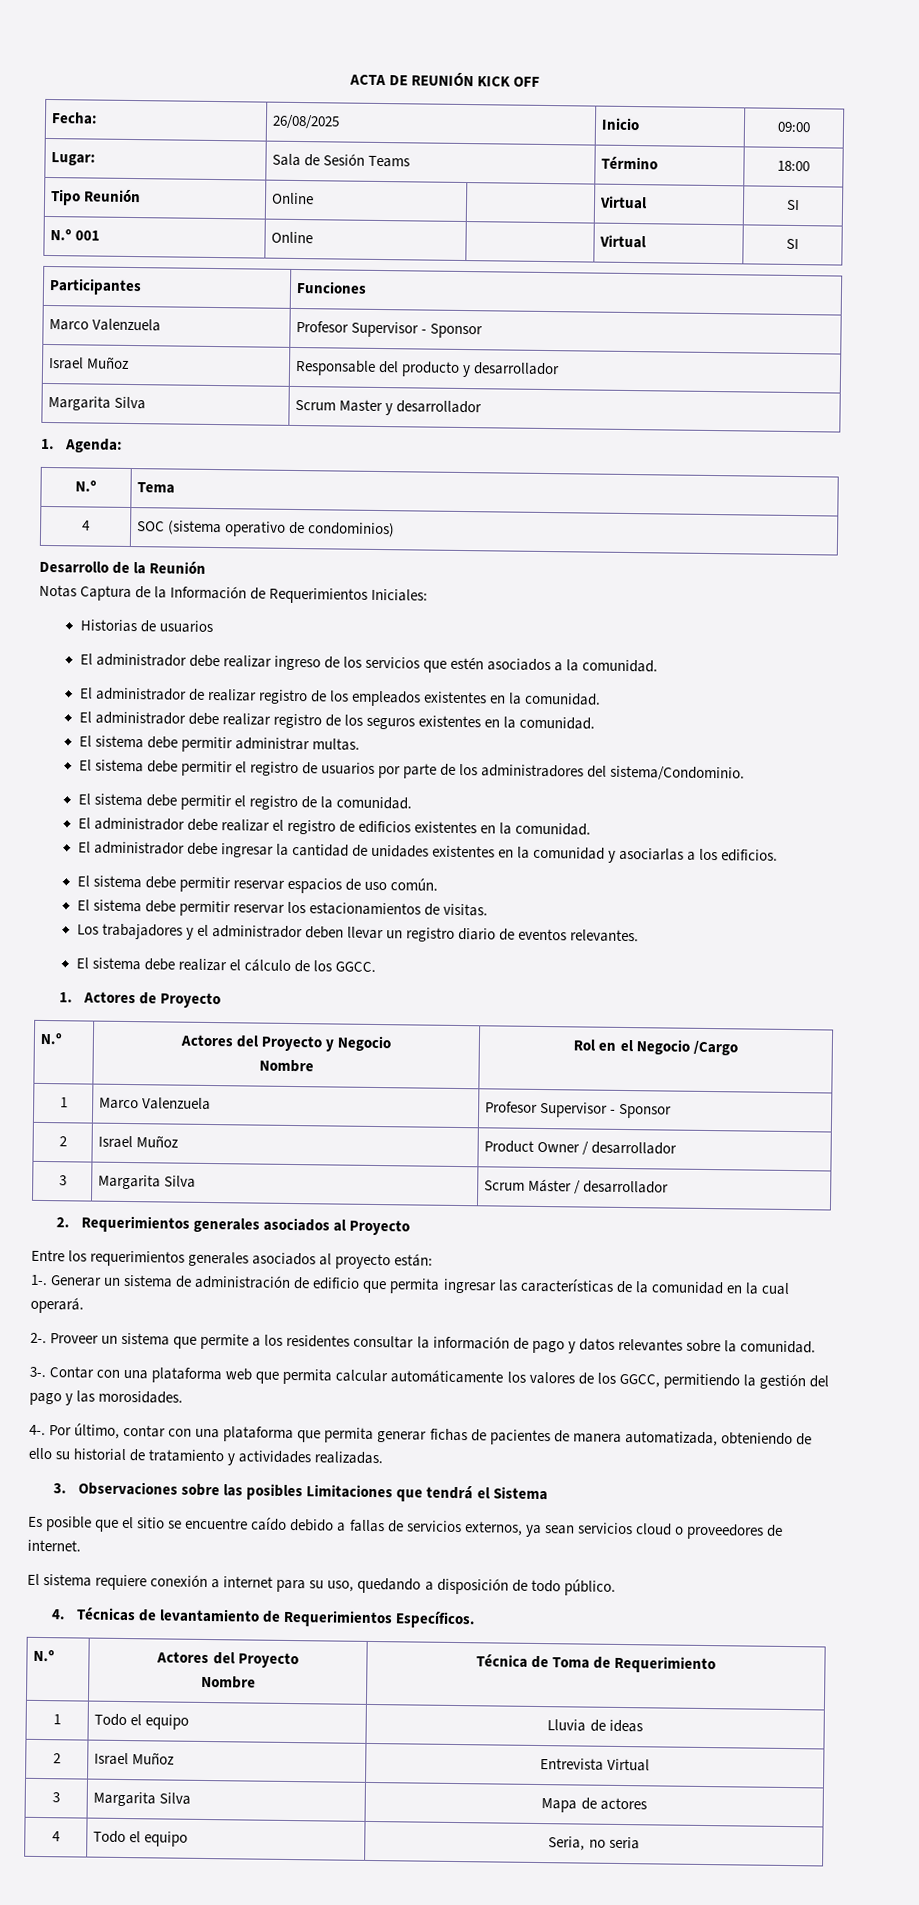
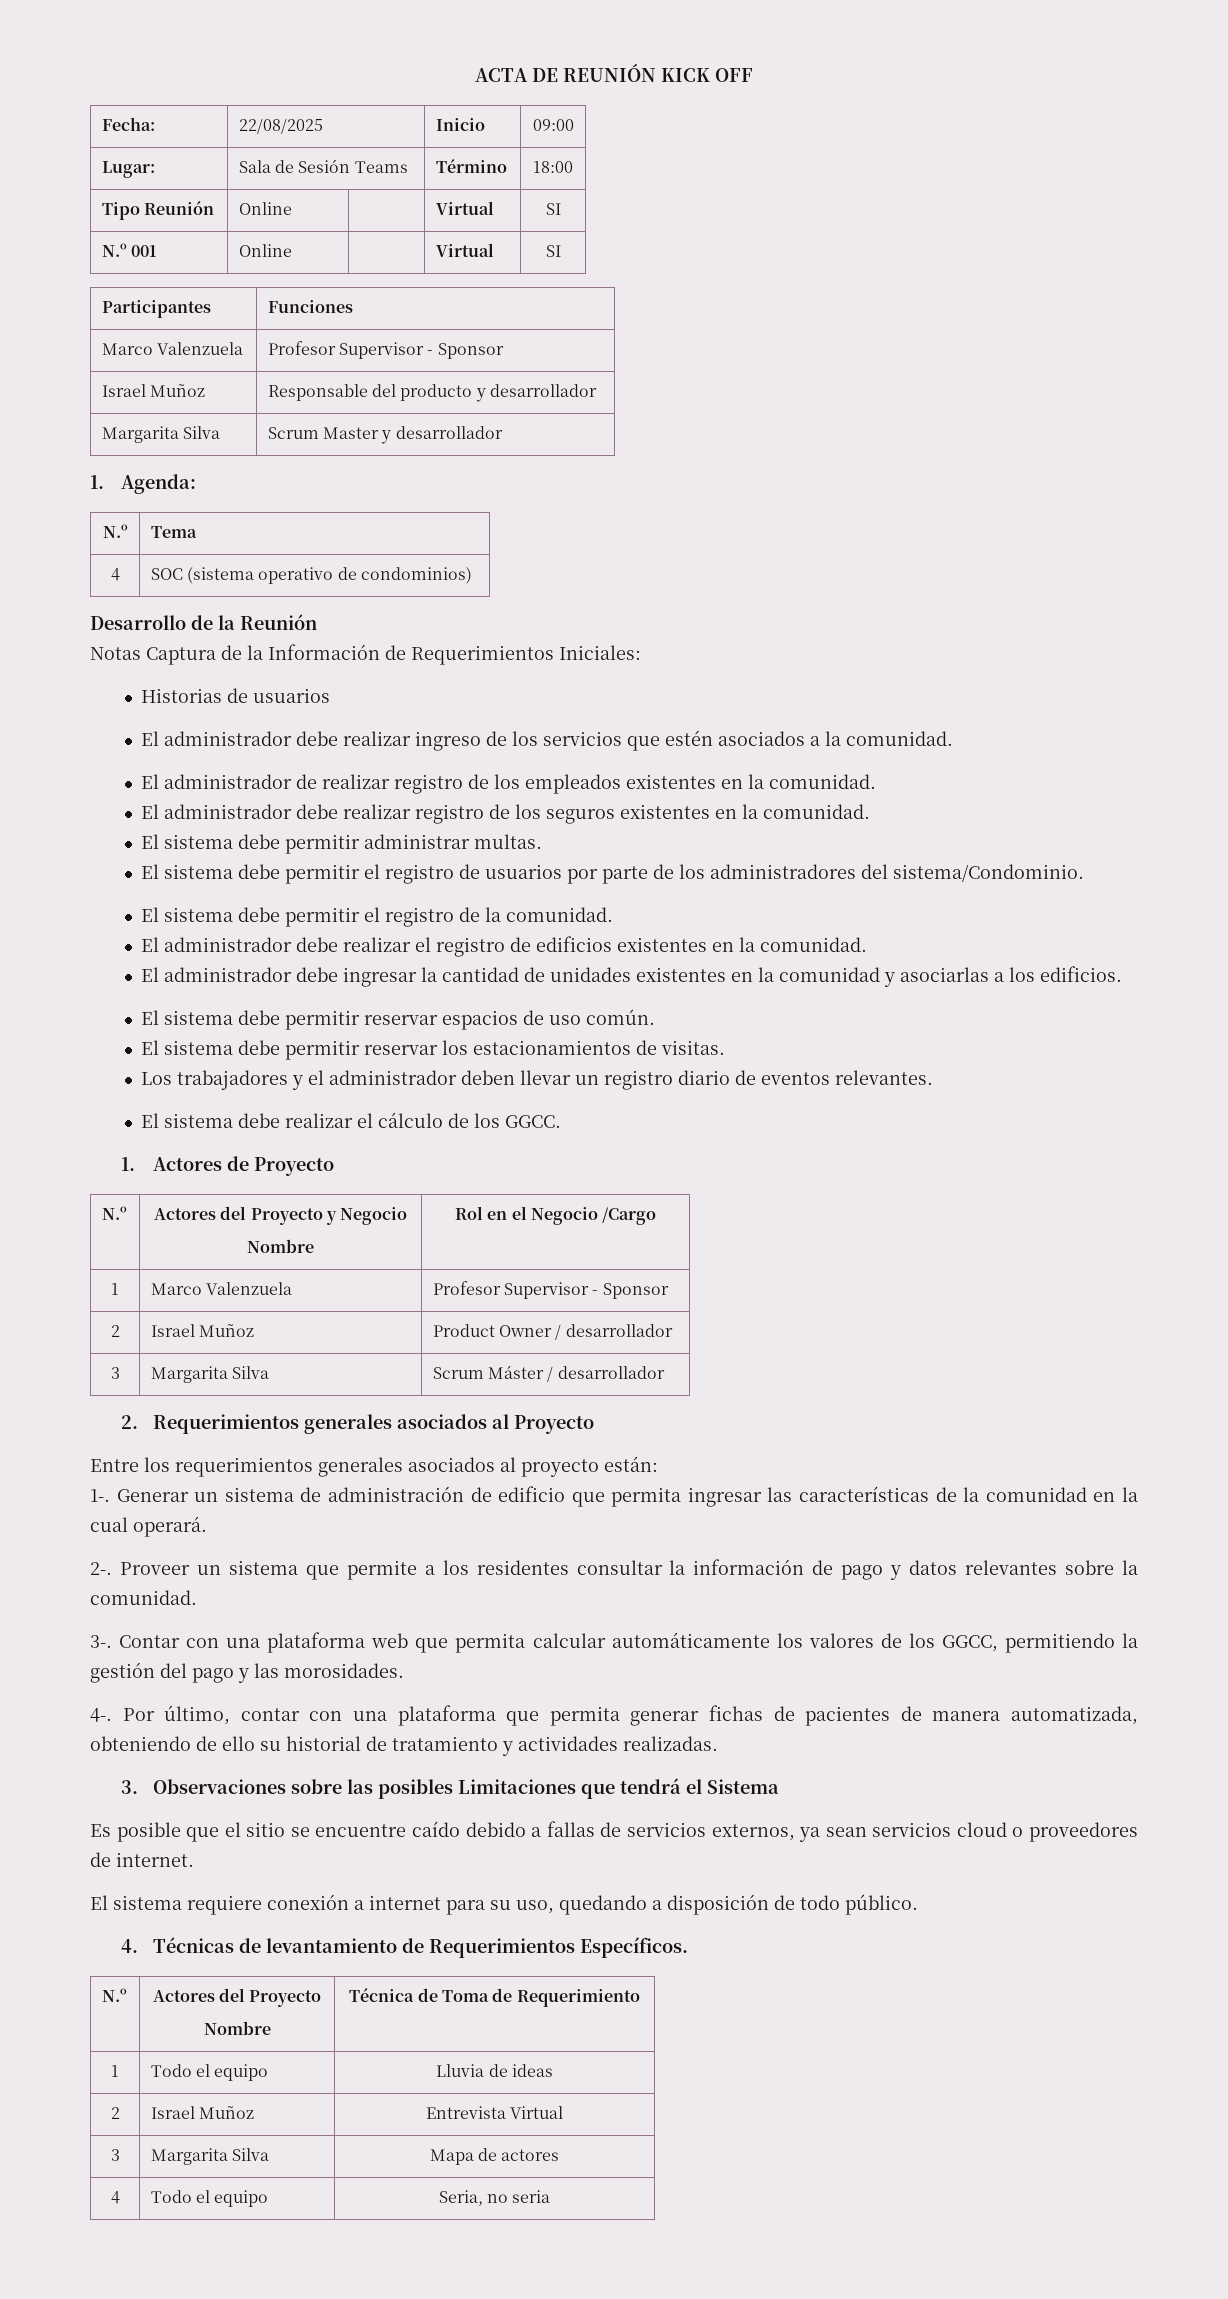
- Fecha: | 26/08/2025 | Inicio | 09:00
+ Fecha: | 22/08/2025 | Inicio | 09:00

